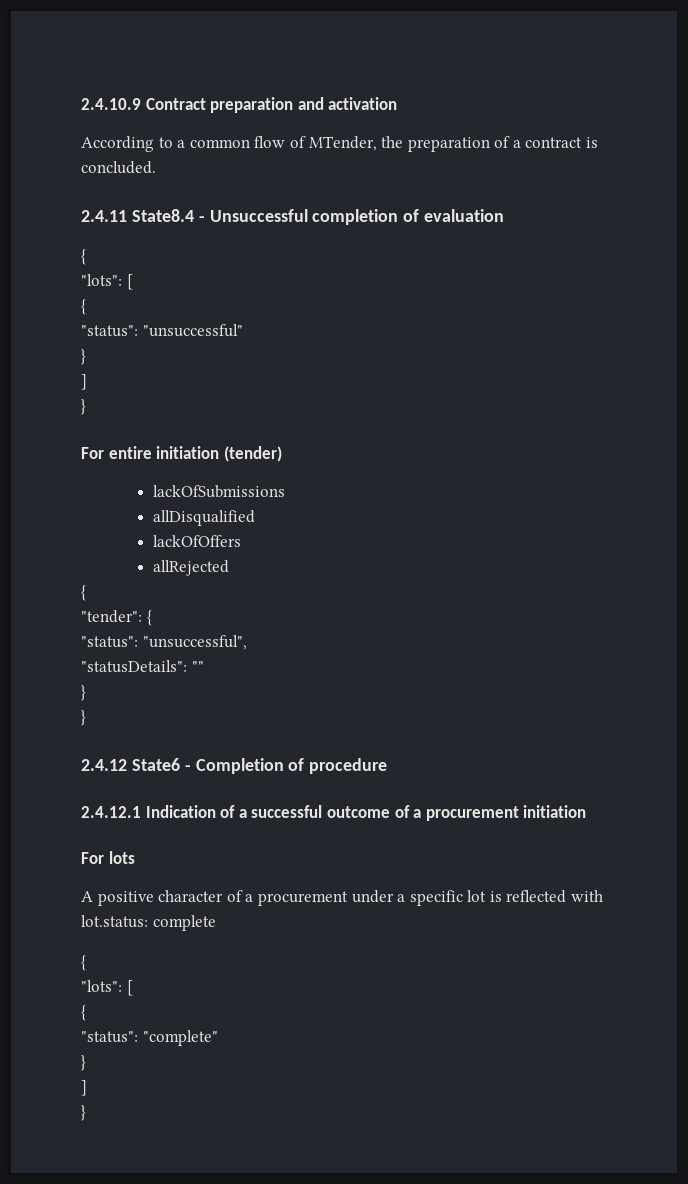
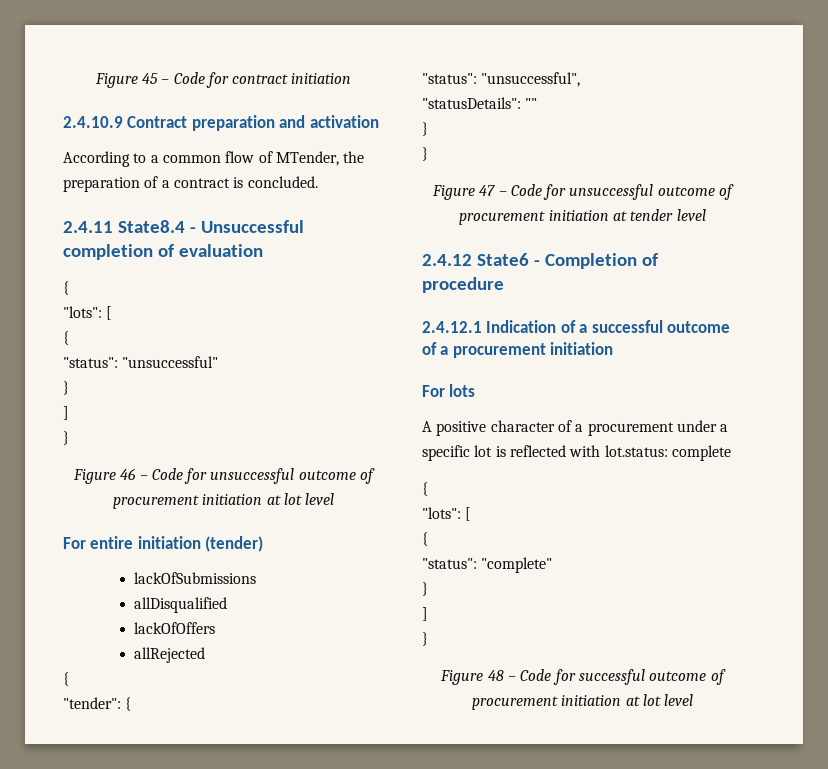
+ Figure 45 – Code for contract initiation
+ Figure 46 – Code for unsuccessful outcome of procurement initiation at lot level
+ Figure 47 – Code for unsuccessful outcome of procurement initiation at tender level
+ Figure 48 – Code for successful outcome of procurement initiation at lot level

